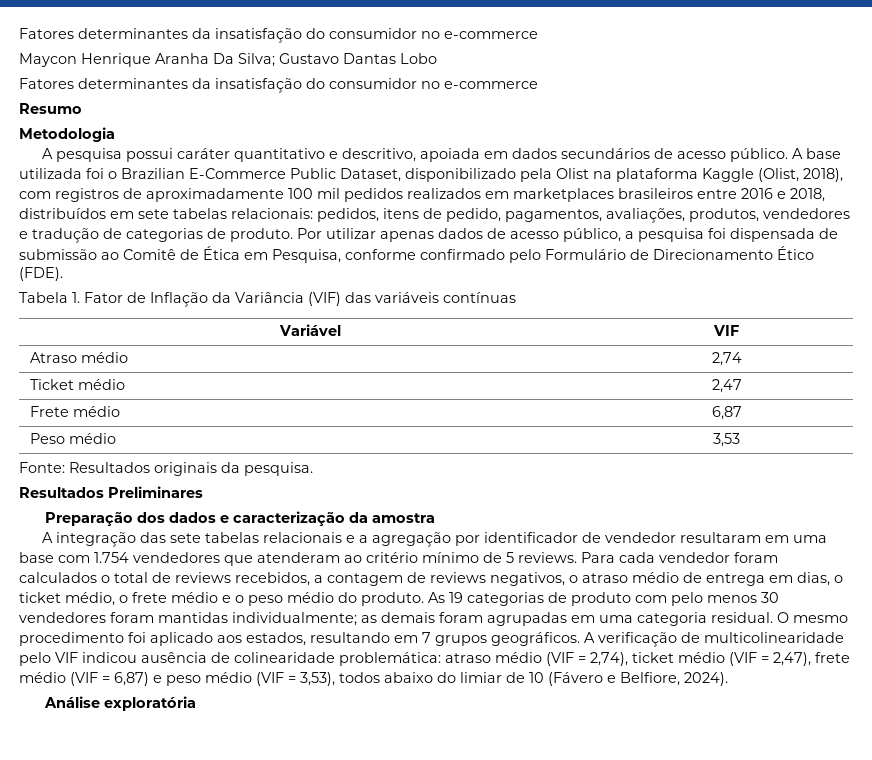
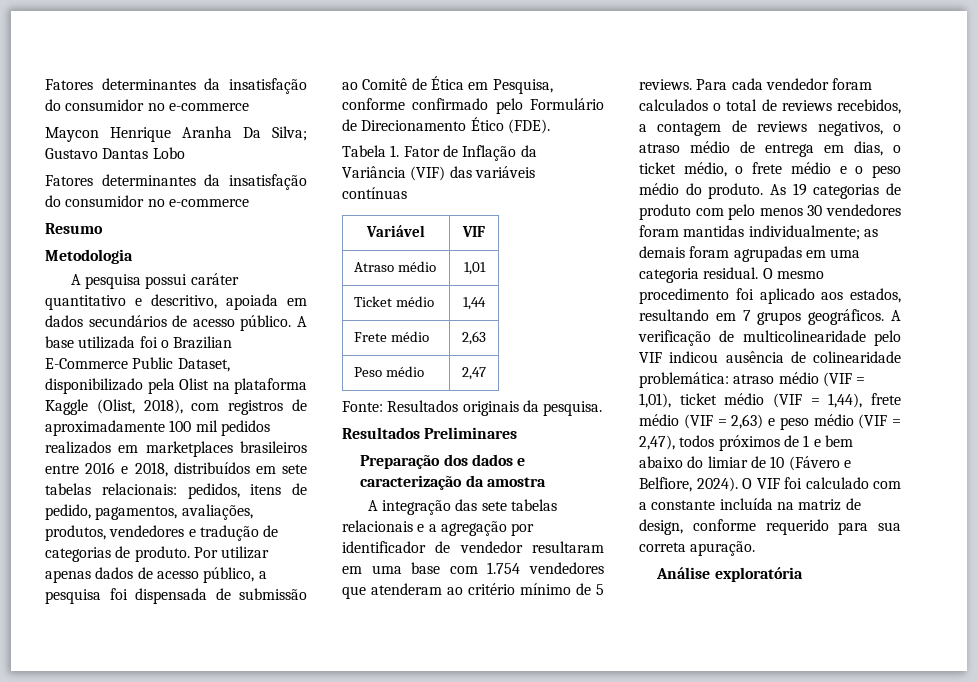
- Atraso médio | 2,74
+ Atraso médio | 1,01
- Ticket médio | 2,47
+ Ticket médio | 1,44
- Frete médio | 6,87
+ Frete médio | 2,63
- Peso médio | 3,53
+ Peso médio | 2,47
- A verificação de multicolinearidade pelo VIF indicou ausência de colinearidade problemática: atraso médio (VIF = 2,74), ticket médio (VIF = 2,47), frete médio (VIF = 6,87) e peso médio (VIF = 3,53), todos abaixo do limiar de 10 (Fávero e Belfiore, 2024).
+ A verificação de multicolinearidade pelo VIF indicou ausência de colinearidade problemática: atraso médio (VIF = 1,01), ticket médio (VIF = 1,44), frete médio (VIF = 2,63) e peso médio (VIF = 2,47), todos próximos de 1 e bem abaixo do limiar de 10 (Fávero e Belfiore, 2024). O VIF foi calculado com a constante incluída na matriz de design, conforme requerido para sua correta apuração.

